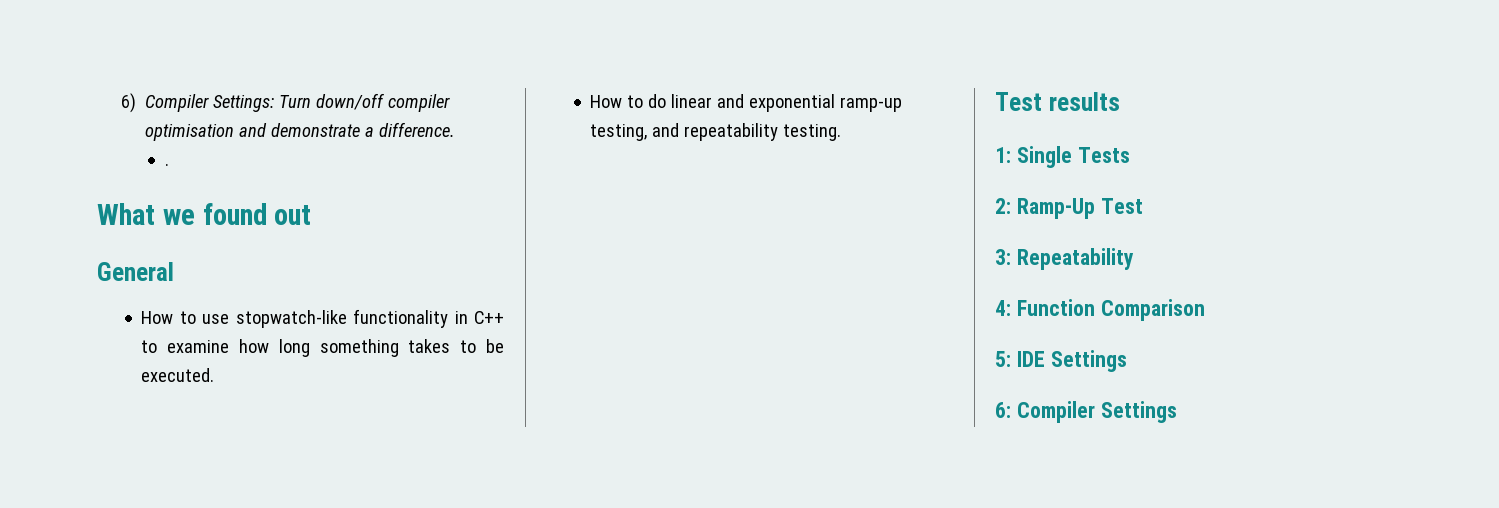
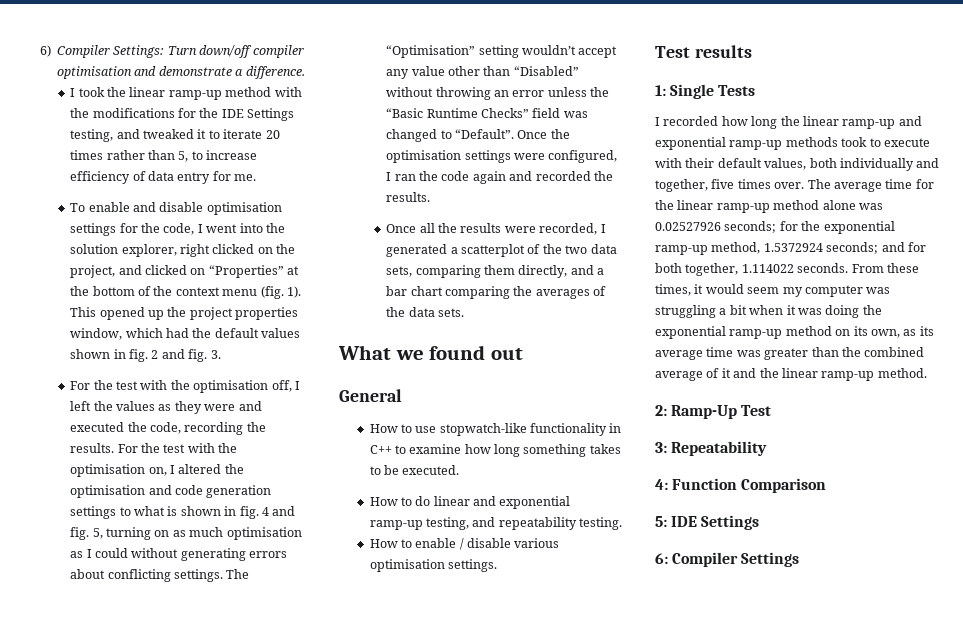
- .
+ I took the linear ramp-up method with the modifications for the IDE Settings testing, and tweaked it to iterate 20 times rather than 5, to increase efficiency of data entry for me.
+ To enable and disable optimisation settings for the code, I went into the solution explorer, right clicked on the project, and clicked on “Properties” at the bottom of the context menu (fig. 1). This opened up the project properties window, which had the default values shown in fig. 2 and fig. 3.
+ For the test with the optimisation off, I left the values as they were and executed the code, recording the results. For the test with the optimisation on, I altered the optimisation and code generation settings to what is shown in fig. 4 and fig. 5, turning on as much optimisation as I could without generating errors about conflicting settings. The “Optimisation” setting wouldn’t accept any value other than “Disabled” without throwing an error unless the “Basic Runtime Checks” field was changed to “Default”. Once the optimisation settings were configured, I ran the code again and recorded the results.
+ Once all the results were recorded, I generated a scatterplot of the two data sets, comparing them directly, and a bar chart comparing the averages of the data sets.
+ How to enable / disable various optimisation settings.
+ I recorded how long the linear ramp-up and exponential ramp-up methods took to execute with their default values, both individually and together, five times over. The average time for the linear ramp-up method alone was 0.02527926 seconds; for the exponential ramp-up method, 1.5372924 seconds; and for both together, 1.114022 seconds. From these times, it would seem my computer was struggling a bit when it was doing the exponential ramp-up method on its own, as its average time was greater than the combined average of it and the linear ramp-up method.

